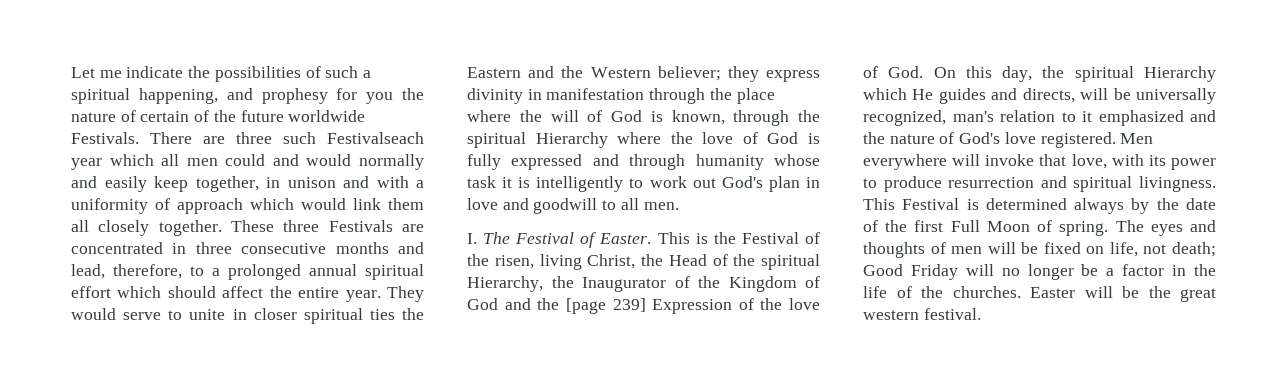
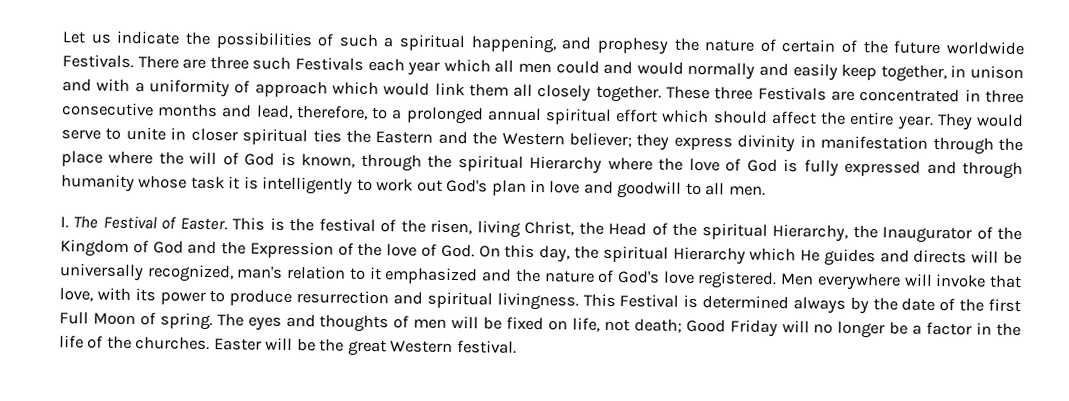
- Let me indicate the possibilities of such a spiritual happening, and prophesy for you the nature of certain of the future worldwide Festivals.
+ Let us indicate the possibilities of such a spiritual happening, and prophesy the nature of certain of the future worldwide Festivals.
- There are three such Festivalseach year which all men could and would normally and easily keep together, in unison and with a uniformity of approach which would link them all closely together.
+ There are three such Festivals each year which all men could and would normally and easily keep together, in unison and with a uniformity of approach which would link them all closely together.
- This is the Festival of the risen, living Christ, the Head of the spiritual Hierarchy, the Inaugurator of the Kingdom of God and the [page 239] Expression of the love of God. On this day, the spiritual Hierarchy which He guides and directs, will be universally recognized, man's relation to it emphasized and the nature of God's love registered.
+ This is the festival of the risen, living Christ, the Head of the spiritual Hierarchy, the Inaugurator of the Kingdom of God and the Expression of the love of God. On this day, the spiritual Hierarchy which He guides and directs will be universally recognized, man's relation to it emphasized and the nature of God's love registered.
- Easter will be the great western festival.
+ Easter will be the great Western festival.

